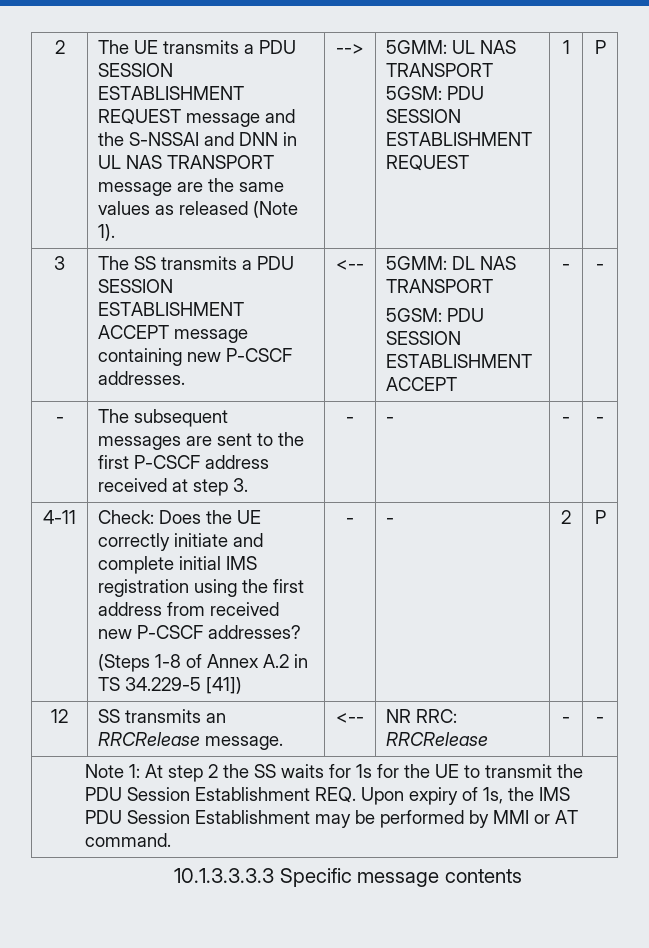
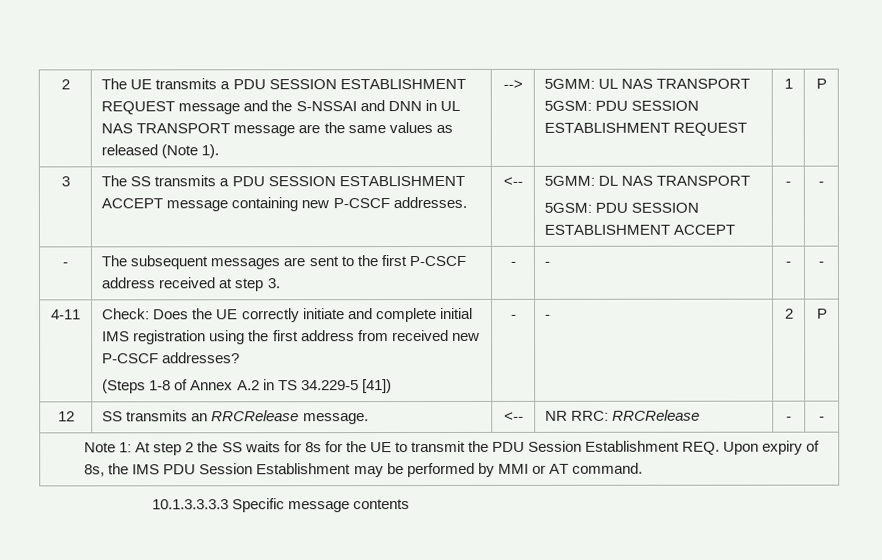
- Note 1: At step 2 the SS waits for 1s for the UE to transmit the PDU Session Establishment REQ. Upon expiry of 1s, the IMS PDU Session Establishment may be performed by MMI or AT command.
+ Note 1: At step 2 the SS waits for 8s for the UE to transmit the PDU Session Establishment REQ. Upon expiry of 8s, the IMS PDU Session Establishment may be performed by MMI or AT command.

